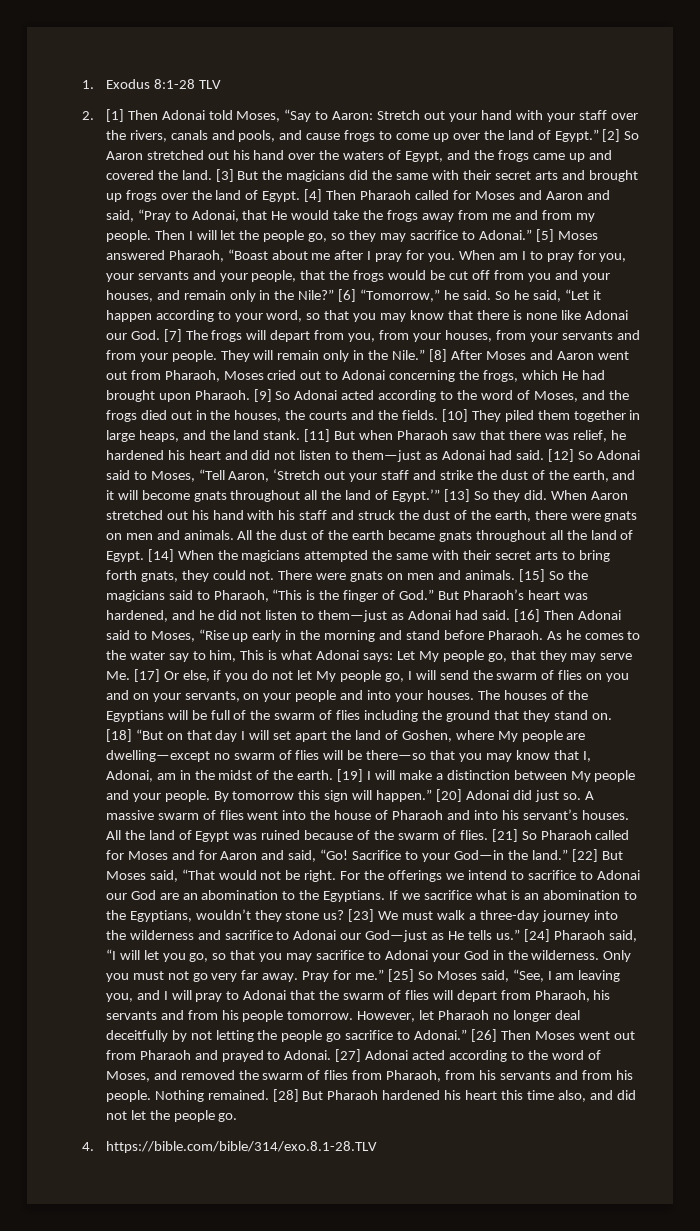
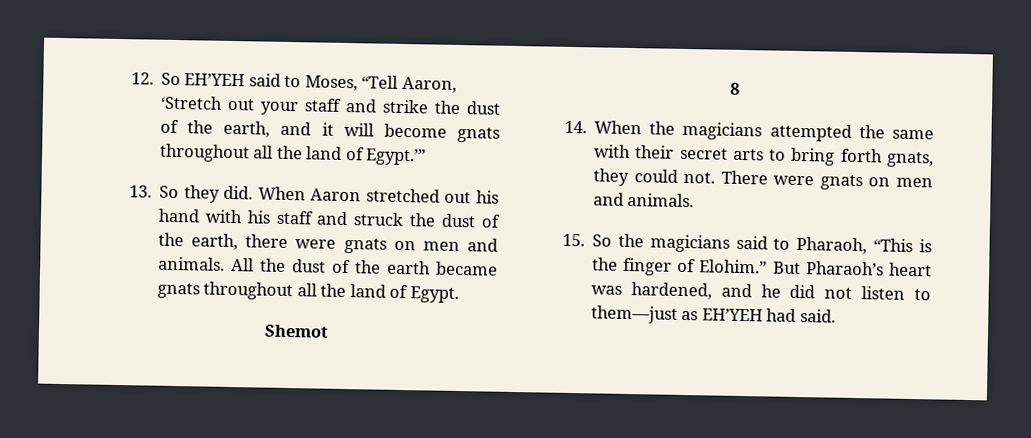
- 1. Exodus 8:1-28 TLV
- 2. [1] Then Adonai told Moses, “Say to Aaron: Stretch out your hand with your staff over the rivers, canals and pools, and cause frogs to come up over the land of Egypt.” [2] So Aaron stretched out his hand over the waters of Egypt, and the frogs came up and covered the land. [3] But the magicians did the same with their secret arts and brought up frogs over the land of Egypt. [4] Then Pharaoh called for Moses and Aaron and said, “Pray to Adonai, that He would take the frogs away from me and from my people. Then I will let the people go, so they may sacrifice to Adonai.” [5] Moses answered Pharaoh, “Boast about me after I pray for you. When am I to pray for you, your servants and your people, that the frogs would be cut off from you and your houses, and remain only in the Nile?” [6] “Tomorrow,” he said. So he said, “Let it happen according to your word, so that you may know that there is none like Adonai our God. [7] The frogs will depart from you, from your houses, from your servants and from your people. They will remain only in the Nile.” [8] After Moses and Aaron went out from Pharaoh, Moses cried out to Adonai concerning the frogs, which He had brought upon Pharaoh. [9] So Adonai acted according to the word of Moses, and the frogs died out in the houses, the courts and the fields. [10] They piled them together in large heaps, and the land stank. [11] But when Pharaoh saw that there was relief, he hardened his heart and did not listen to them—just as Adonai had said. [12] So Adonai said to Moses, “Tell Aaron, ‘Stretch out your staff and strike the dust of the earth, and it will become gnats throughout all the land of Egypt.’” [13] So they did.
+ 12. So EH’YEH said to Moses, “Tell Aaron, ‘Stretch out your staff and strike the dust of the earth, and it will become gnats throughout all the land of Egypt.’”
+ 13. So they did.
- All the dust of the earth became gnats throughout all the land of Egypt. [14] When the magicians attempted the same with their secret arts to bring forth gnats, they could not.
+ All the dust of the earth became gnats throughout all the land of Egypt.
+ Shemot
+ 8
+ 14. When the magicians attempted the same with their secret arts to bring forth gnats, they could not.
- There were gnats on men and animals. [15] So the magicians said to Pharaoh, “This is the finger of God.” But Pharaoh’s heart was hardened, and he did not listen to them—just as Adonai had said. [16] Then Adonai said to Moses, “Rise up early in the morning and stand before Pharaoh. As he comes to the water say to him, This is what Adonai says: Let My people go, that they may serve Me. [17] Or else, if you do not let My people go, I will send the swarm of flies on you and on your servants, on your people and into your houses. The houses of the Egyptians will be full of the swarm of flies including the ground that they stand on. [18] “But on that day I will set apart the land of Goshen, where My people are dwelling—except no swarm of flies will be there—so that you may know that I, Adonai, am in the midst of the earth. [19] I will make a distinction between My people and your people. By tomorrow this sign will happen.” [20] Adonai did just so. A massive swarm of flies went into the house of Pharaoh and into his servant’s houses. All the land of Egypt was ruined because of the swarm of flies. [21] So Pharaoh called for Moses and for Aaron and said, “Go! Sacrifice to your God—in the land.” [22] But Moses said, “That would not be right. For the offerings we intend to sacrifice to Adonai our God are an abomination to the Egyptians. If we sacrifice what is an abomination to the Egyptians, wouldn’t they stone us? [23] We must walk a three-day journey into the wilderness and sacrifice to Adonai our God—just as He tells us.” [24] Pharaoh said, “I will let you go, so that you may sacrifice to Adonai your God in the wilderness. Only you must not go very far away. Pray for me.” [25] So Moses said, “See, I am leaving you, and I will pray to Adonai that the swarm of flies will depart from Pharaoh, his servants and from his people tomorrow. However, let Pharaoh no longer deal deceitfully by not letting the people go sacrifice to Adonai.” [26] Then Moses went out from Pharaoh and prayed to Adonai. [27] Adonai acted according to the word of Moses, and removed the swarm of flies from Pharaoh, from his servants and from his people. Nothing remained. [28] But Pharaoh hardened his heart this time also, and did not let the people go.
- 4. https://bible.com/bible/314/exo.8.1-28.TLV
+ There were gnats on men and animals.
+ 15. So the magicians said to Pharaoh, “This is the finger of Elohim.” But Pharaoh’s heart was hardened, and he did not listen to them—just as EH’YEH had said.

